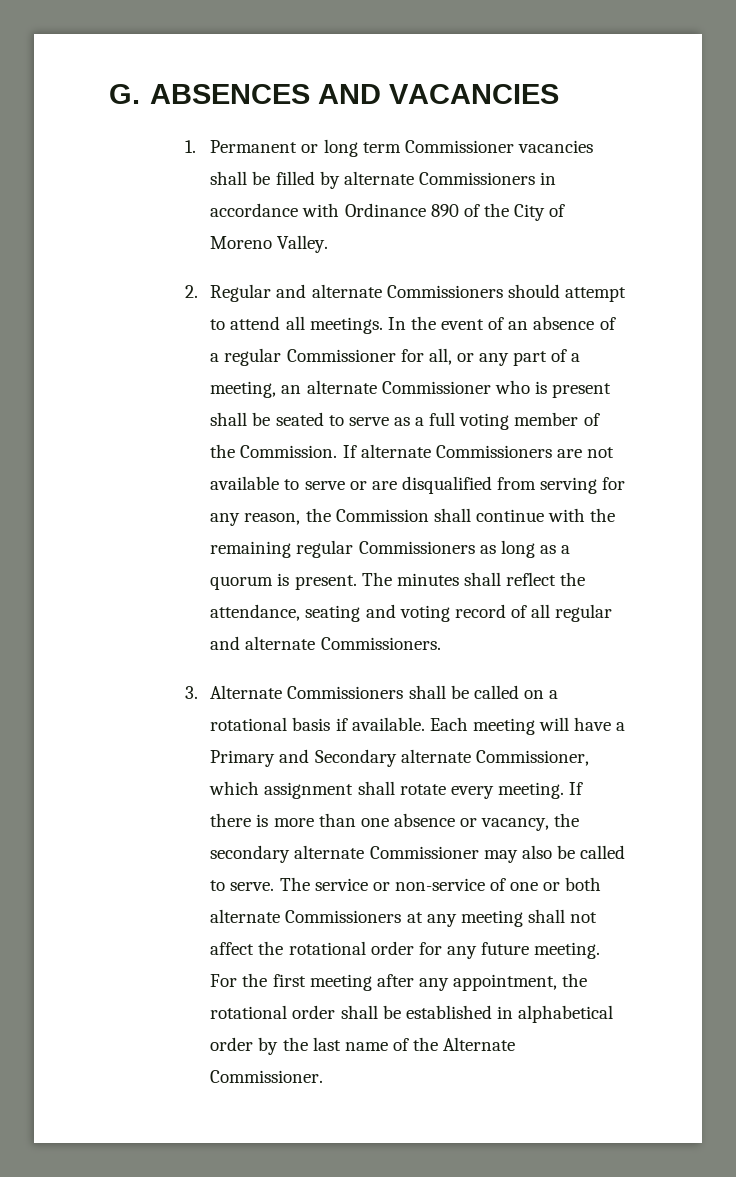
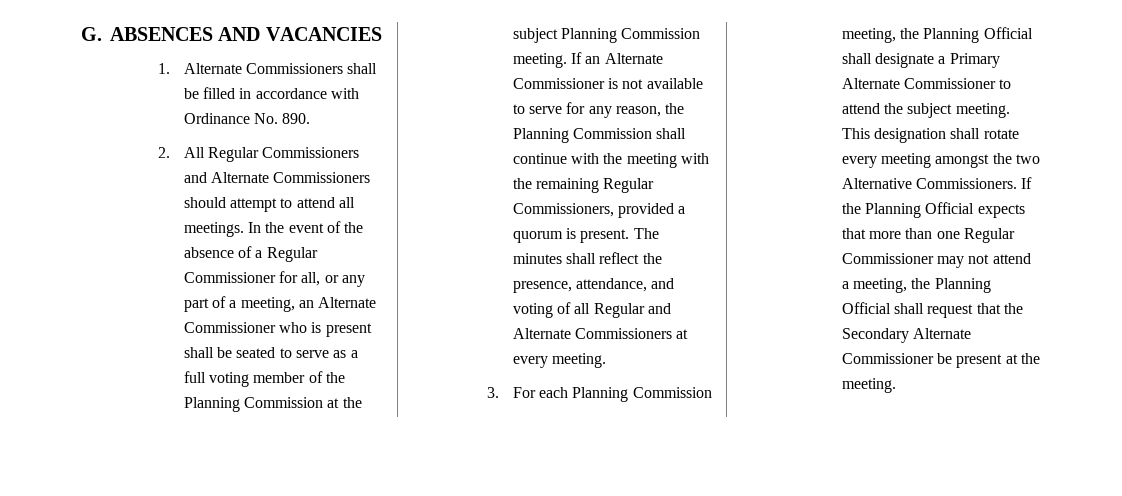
- 1. Permanent or long term Commissioner vacancies shall be filled by alternate Commissioners in accordance with Ordinance 890 of the City of Moreno Valley.
- 2. Regular and alternate Commissioners should attempt to attend all meetings.
+ 1. Alternate Commissioners shall be filled in accordance with Ordinance No. 890.
+ 2. All Regular Commissioners and Alternate Commissioners should attempt to attend all meetings.
- In the event of an absence of a regular Commissioner for all, or any part of a meeting, an alternate Commissioner who is present shall be seated to serve as a full voting member of the Commission. If alternate Commissioners are not available to serve or are disqualified from serving for any reason, the Commission shall continue with the remaining regular Commissioners as long as a quorum is present.
+ In the event of the absence of a Regular Commissioner for all, or any part of a meeting, an Alternate Commissioner who is present shall be seated to serve as a full voting member of the Planning Commission at the subject Planning Commission meeting. If an Alternate Commissioner is not available to serve for any reason, the Planning Commission shall continue with the meeting with the remaining Regular Commissioners, provided a quorum is present.
- The minutes shall reflect the attendance, seating and voting record of all regular and alternate Commissioners.
- 3. Alternate Commissioners shall be called on a rotational basis if available. Each meeting will have a Primary and Secondary alternate Commissioner, which assignment shall rotate every meeting. If there is more than one absence or vacancy, the secondary alternate Commissioner may also be called to serve. The service or non-service of one or both alternate Commissioners at any meeting shall not affect the rotational order for any future meeting. For the first meeting after any appointment, the rotational order shall be established in alphabetical order by the last name of the Alternate Commissioner.
+ The minutes shall reflect the presence, attendance, and voting of all Regular and Alternate Commissioners at every meeting.
+ 3. For each Planning Commission meeting, the Planning Official shall designate a Primary Alternate Commissioner to attend the subject meeting. This designation shall rotate every meeting amongst the two Alternative Commissioners. If the Planning Official expects that more than one Regular Commissioner may not attend a meeting, the Planning Official shall request that the Secondary Alternate Commissioner be present at the meeting.

